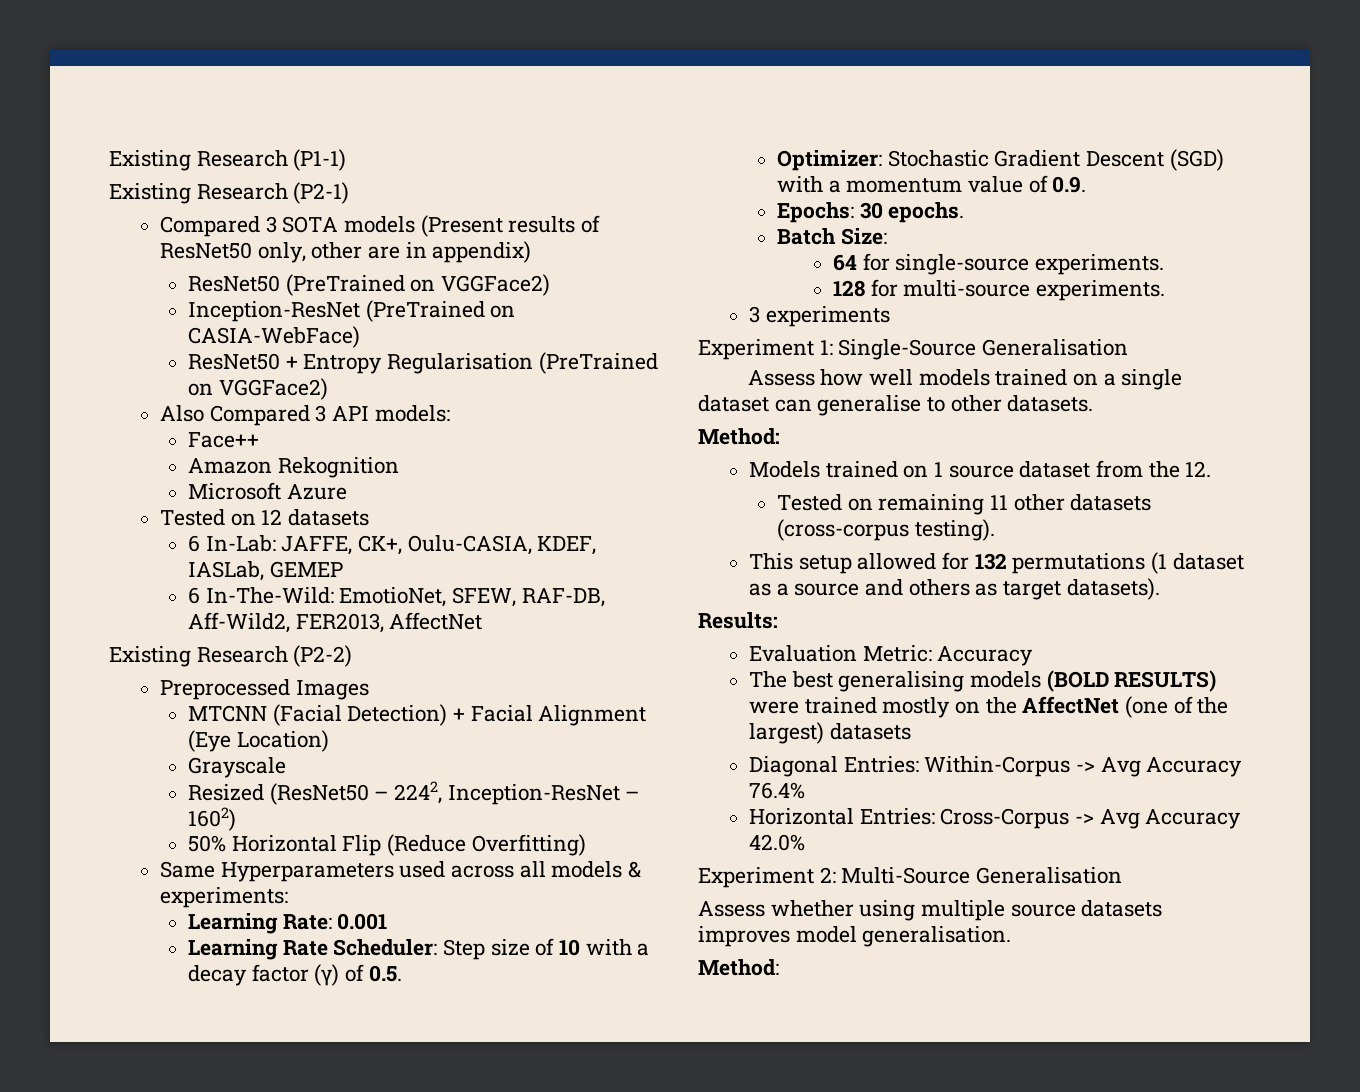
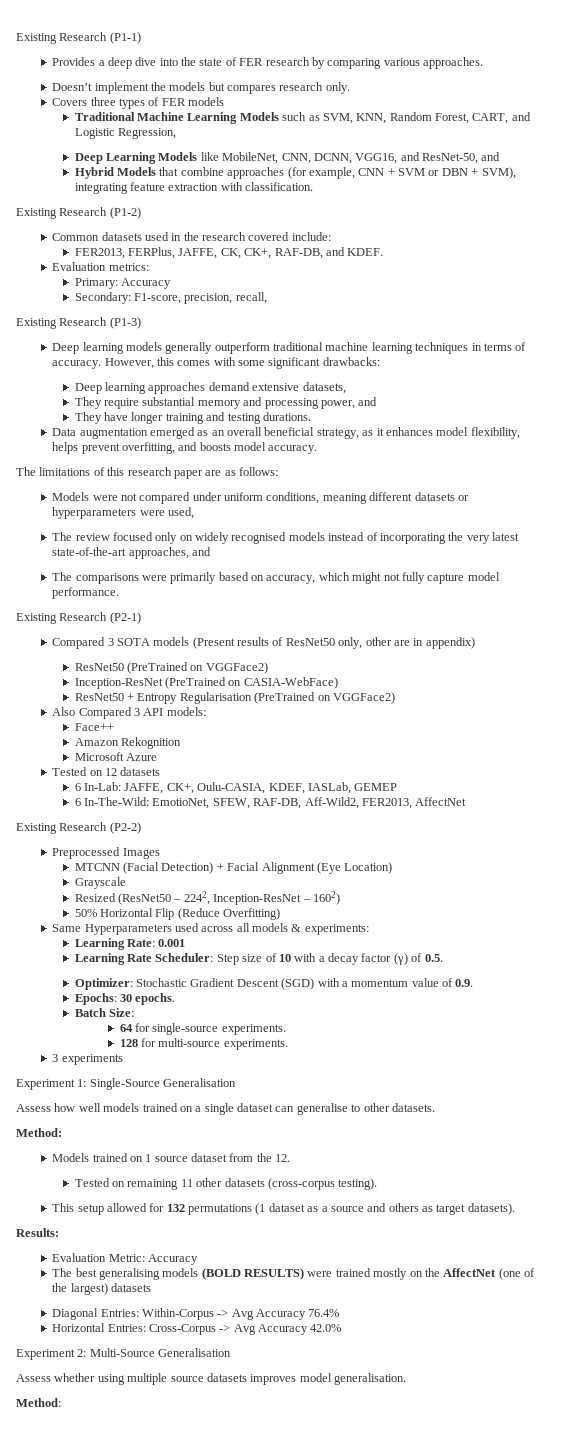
+ Provides a deep dive into the state of FER research by comparing various approaches.
+ Doesn’t implement the models but compares research only.
+ Covers three types of FER models
+ Traditional Machine Learning Models such as SVM, KNN, Random Forest, CART, and Logistic Regression,
+ Deep Learning Models like MobileNet, CNN, DCNN, VGG16, and ResNet-50, and
+ Hybrid Models that combine approaches (for example, CNN + SVM or DBN + SVM), integrating feature extraction with classification.
+ Existing Research (P1-2)
+ Common datasets used in the research covered include:
+ FER2013, FERPlus, JAFFE, CK, CK+, RAF-DB, and KDEF.
+ Evaluation metrics:
+ Primary: Accuracy
+ Secondary: F1-score, precision, recall,
+ Existing Research (P1-3)
+ Deep learning models generally outperform traditional machine learning techniques in terms of accuracy. However, this comes with some significant drawbacks:
+ Deep learning approaches demand extensive datasets,
+ They require substantial memory and processing power, and
+ They have longer training and testing durations.
+ Data augmentation emerged as an overall beneficial strategy, as it enhances model flexibility, helps prevent overfitting, and boosts model accuracy.
+ The limitations of this research paper are as follows:
+ Models were not compared under uniform conditions, meaning different datasets or hyperparameters were used,
+ The review focused only on widely recognised models instead of incorporating the very latest state-of-the-art approaches, and
+ The comparisons were primarily based on accuracy, which might not fully capture model performance.

